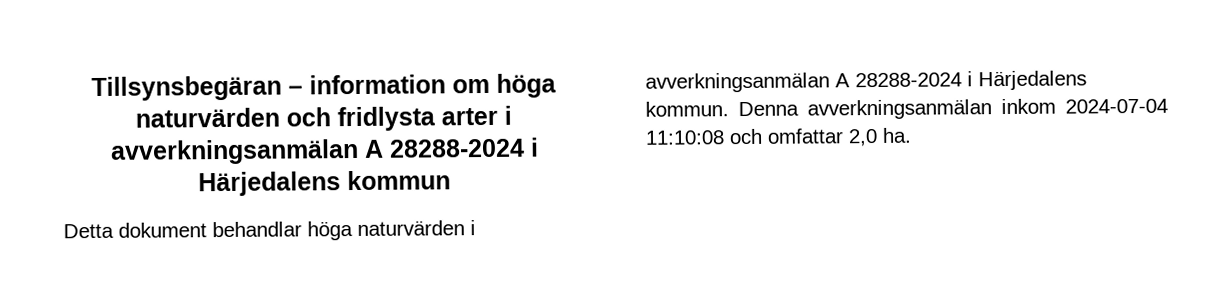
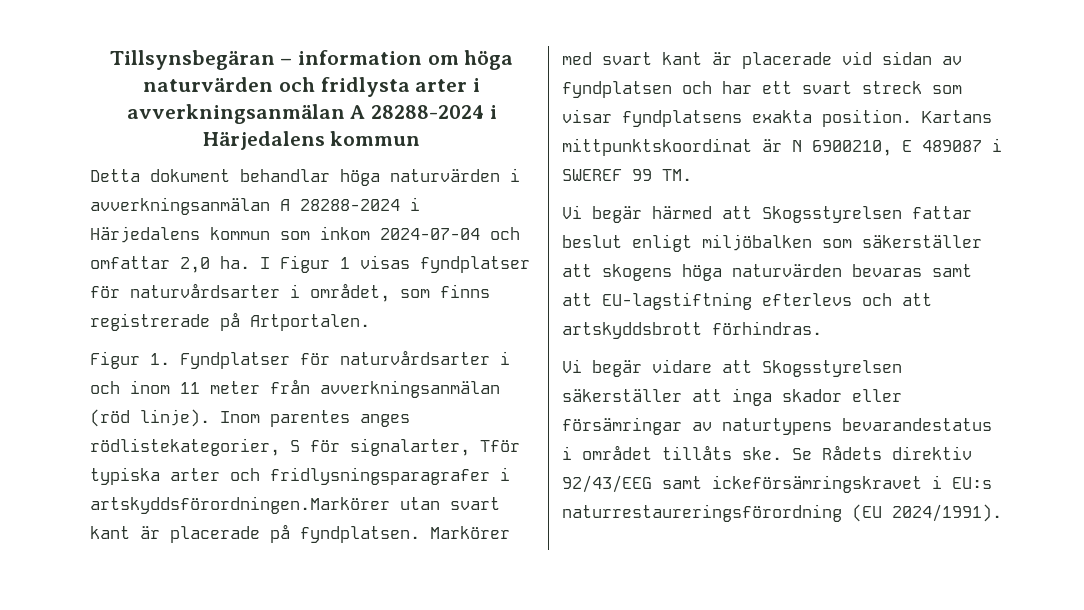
- Detta dokument behandlar höga naturvärden i avverkningsanmälan A 28288-2024 i Härjedalens kommun. Denna avverkningsanmälan inkom 2024-07-04 11:10:08 och omfattar 2,0 ha.
+ Detta dokument behandlar höga naturvärden i avverkningsanmälan A 28288-2024 i Härjedalens kommun som inkom 2024-07-04 och omfattar 2,0 ha.
+ I Figur 1 visas fyndplatser för naturvårdsarter i området, som finns registrerade på Artportalen.
+ Figur 1. Fyndplatser för naturvårdsarter i och inom 11 meter från avverkningsanmälan (röd linje). Inom parentes anges rödlistekategorier, S för signalarter, Tför typiska arter och fridlysningsparagrafer i artskyddsförordningen.Markörer utan svart kant är placerade på fyndplatsen. Markörer med svart kant är placerade vid sidan av fyndplatsen och har ett svart streck som visar fyndplatsens exakta position. Kartans mittpunktskoordinat är N 6900210, E 489087 i SWEREF 99 TM.
+ Vi begär härmed att Skogsstyrelsen fattar beslut enligt miljöbalken som säkerställer att skogens höga naturvärden bevaras samt att EU-lagstiftning efterlevs och att artskyddsbrott förhindras.
+ Vi begär vidare att Skogsstyrelsen säkerställer att inga skador eller försämringar av naturtypens bevarandestatus i området tillåts ske. Se Rådets direktiv 92/43/EEG samt ickeförsämringskravet i EU:s naturrestaureringsförordning (EU 2024/1991).

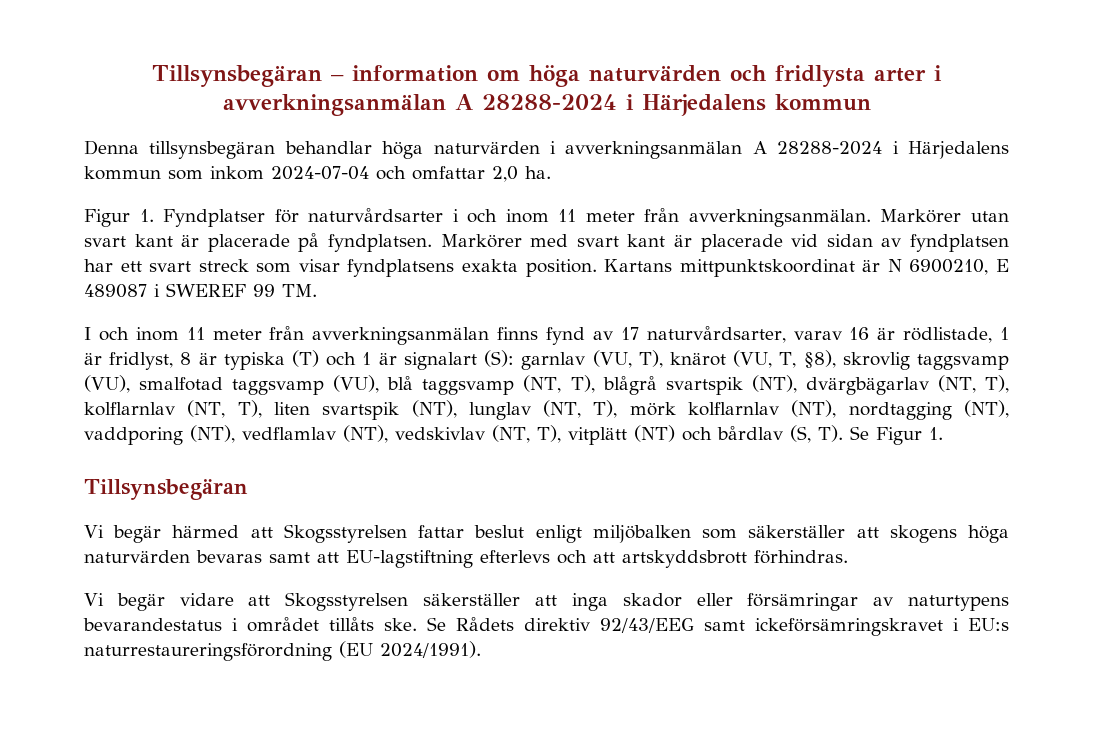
- Detta dokument behandlar höga naturvärden i avverkningsanmälan A 28288-2024 i Härjedalens kommun som inkom 2024-07-04 och omfattar 2,0 ha. I Figur 1 visas fyndplatser för naturvårdsarter i området, som finns registrerade på Artportalen.
+ Denna tillsynsbegäran behandlar höga naturvärden i avverkningsanmälan A 28288-2024 i Härjedalens kommun som inkom 2024-07-04 och omfattar 2,0 ha.
- Figur 1. Fyndplatser för naturvårdsarter i och inom 11 meter från avverkningsanmälan (röd linje). Inom parentes anges rödlistekategorier, S för signalarter, Tför typiska arter och fridlysningsparagrafer i artskyddsförordningen.Markörer utan svart kant är placerade på fyndplatsen.
+ Figur 1. Fyndplatser för naturvårdsarter i och inom 11 meter från avverkningsanmälan. Markörer utan svart kant är placerade på fyndplatsen.
- Markörer med svart kant är placerade vid sidan av fyndplatsen och har ett svart streck som visar fyndplatsens exakta position.
+ Markörer med svart kant är placerade vid sidan av fyndplatsen har ett svart streck som visar fyndplatsens exakta position.
+ I och inom 11 meter från avverkningsanmälan finns fynd av 17 naturvårdsarter, varav 16 är rödlistade, 1 är fridlyst, 8 är typiska (T) och 1 är signalart (S): garnlav (VU, T), knärot (VU, T, §8), skrovlig taggsvamp (VU), smalfotad taggsvamp (VU), blå taggsvamp (NT, T), blågrå svartspik (NT), dvärgbägarlav (NT, T), kolflarnlav (NT, T), liten svartspik (NT), lunglav (NT, T), mörk kolflarnlav (NT), nordtagging (NT), vaddporing (NT), vedflamlav (NT), vedskivlav (NT, T), vitplätt (NT) och bårdlav (S, T). Se Figur 1.
+ Tillsynsbegäran

